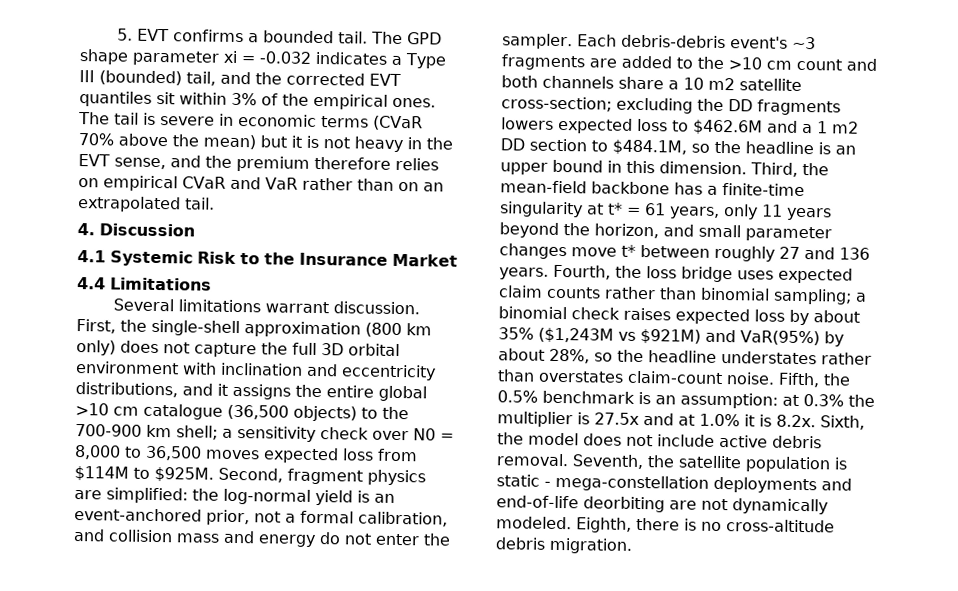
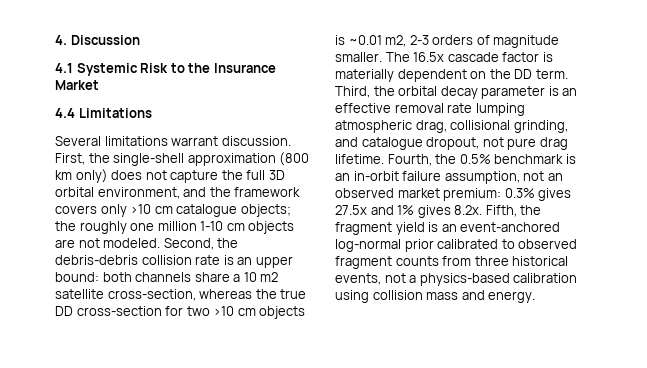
- 5. EVT confirms a bounded tail. The GPD shape parameter xi = -0.032 indicates a Type III (bounded) tail, and the corrected EVT quantiles sit within 3% of the empirical ones. The tail is severe in economic terms (CVaR 70% above the mean) but it is not heavy in the EVT sense, and the premium therefore relies on empirical CVaR and VaR rather than on an extrapolated tail.
- First, the single-shell approximation (800 km only) does not capture the full 3D orbital environment with inclination and eccentricity distributions, and it assigns the entire global >10 cm catalogue (36,500 objects) to the 700-900 km shell; a sensitivity check over N0 = 8,000 to 36,500 moves expected loss from $114M to $925M. Second, fragment physics are simplified: the log-normal yield is an event-anchored prior, not a formal calibration, and collision mass and energy do not enter the sampler. Each debris-debris event's ~3 fragments are added to the >10 cm count and both channels share a 10 m2 satellite cross-section; excluding the DD fragments lowers expected loss to $462.6M and a 1 m2 DD section to $484.1M, so the headline is an upper bound in this dimension. Third, the mean-field backbone has a finite-time singularity at t* = 61 years, only 11 years beyond the horizon, and small parameter changes move t* between roughly 27 and 136 years. Fourth, the loss bridge uses expected claim counts rather than binomial sampling; a binomial check raises expected loss by about 35% ($1,243M vs $921M) and VaR(95%) by about 28%, so the headline understates rather than overstates claim-count noise. Fifth, the 0.5% benchmark is an assumption: at 0.3% the multiplier is 27.5x and at 1.0% it is 8.2x. Sixth, the model does not include active debris removal. Seventh, the satellite population is static - mega-constellation deployments and end-of-life deorbiting are not dynamically modeled. Eighth, there is no cross-altitude debris migration.
+ First, the single-shell approximation (800 km only) does not capture the full 3D orbital environment, and the framework covers only >10 cm catalogue objects; the roughly one million 1-10 cm objects are not modeled. Second, the debris-debris collision rate is an upper bound: both channels share a 10 m2 satellite cross-section, whereas the true DD cross-section for two >10 cm objects is ~0.01 m2, 2-3 orders of magnitude smaller. The 16.5x cascade factor is materially dependent on the DD term. Third, the orbital decay parameter is an effective removal rate lumping atmospheric drag, collisional grinding, and catalogue dropout, not pure drag lifetime. Fourth, the 0.5% benchmark is an in-orbit failure assumption, not an observed market premium: 0.3% gives 27.5x and 1% gives 8.2x. Fifth, the fragment yield is an event-anchored log-normal prior calibrated to observed fragment counts from three historical events, not a physics-based calibration using collision mass and energy.

